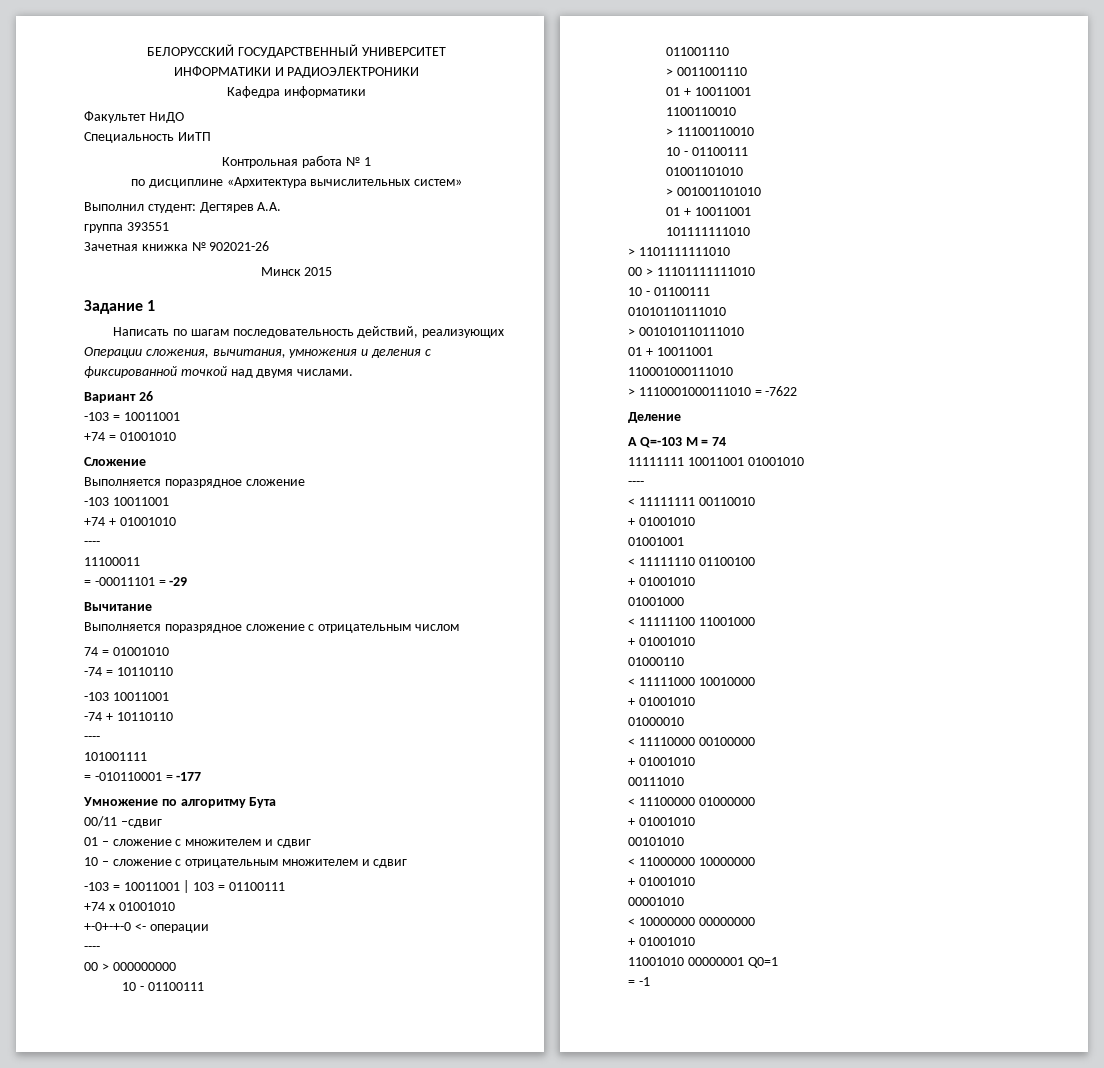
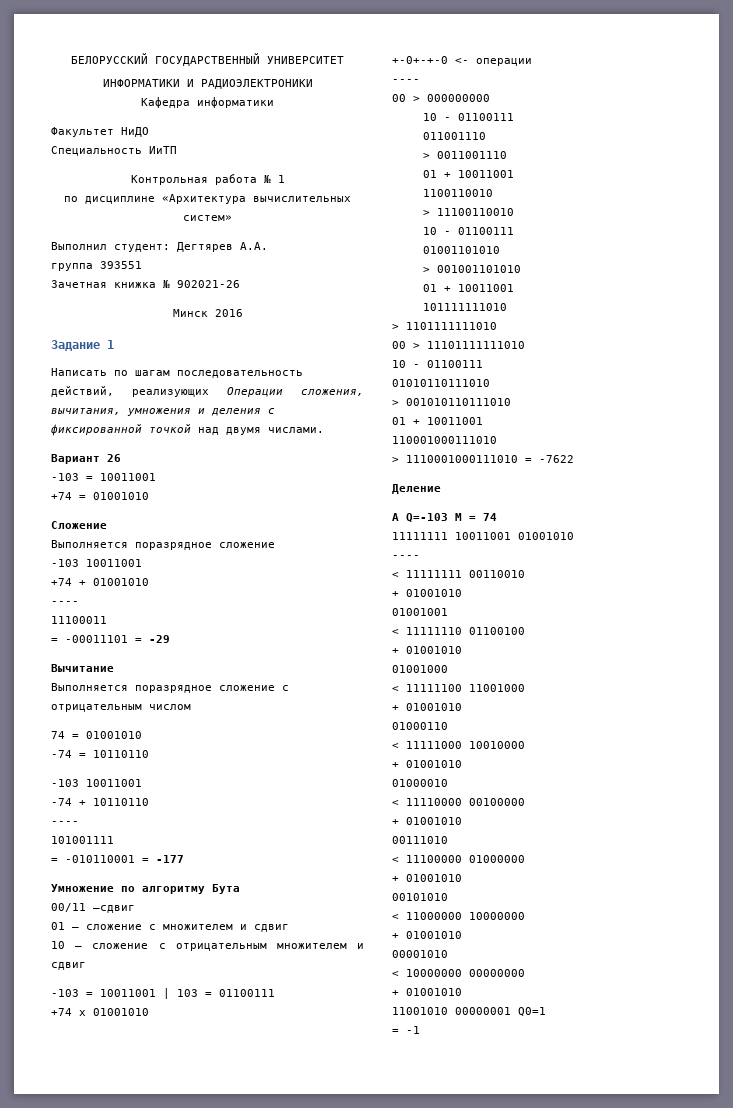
- Минск 2015
+ Минск 2016

